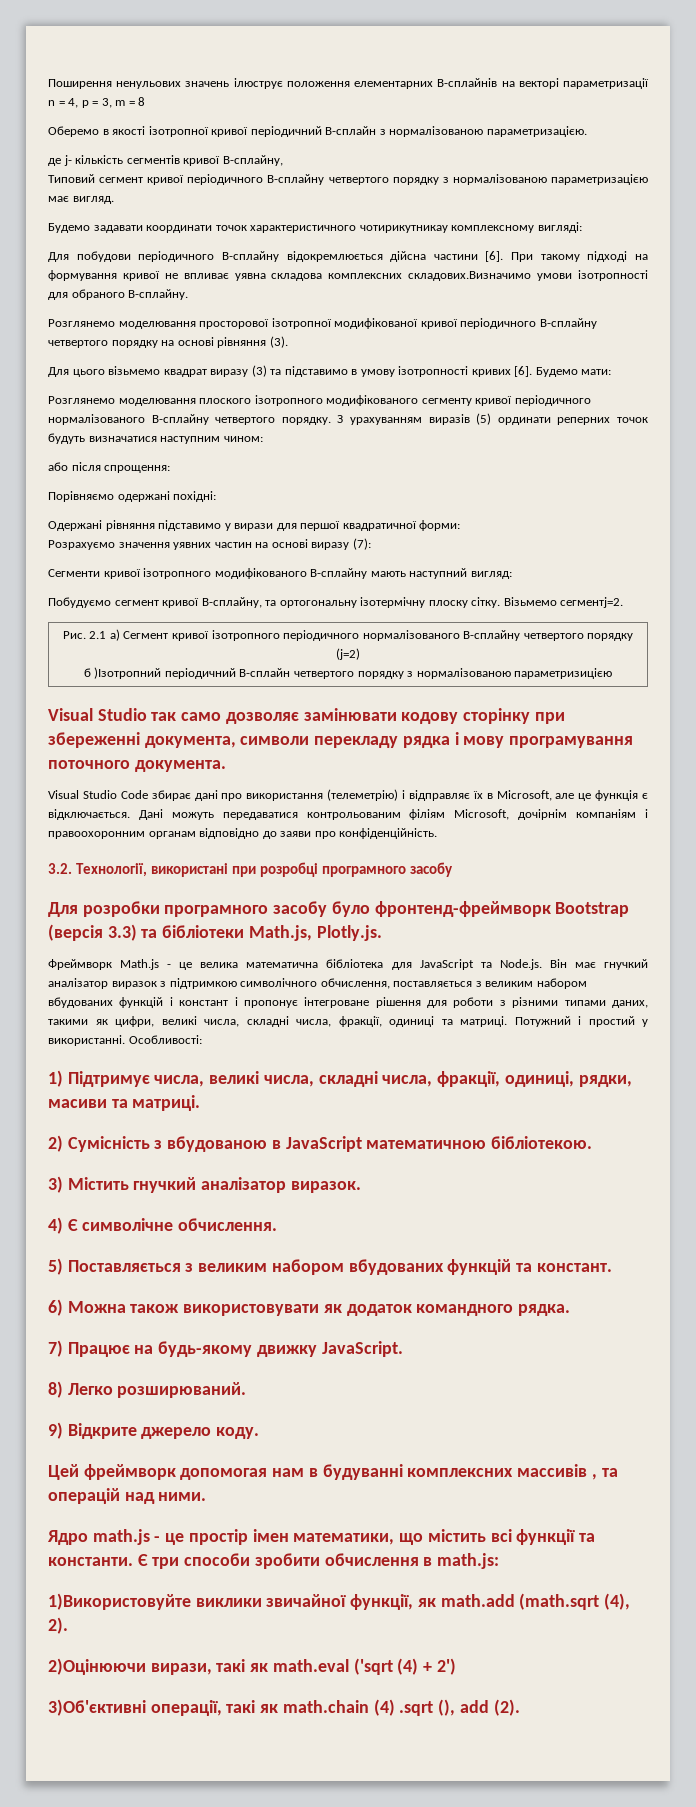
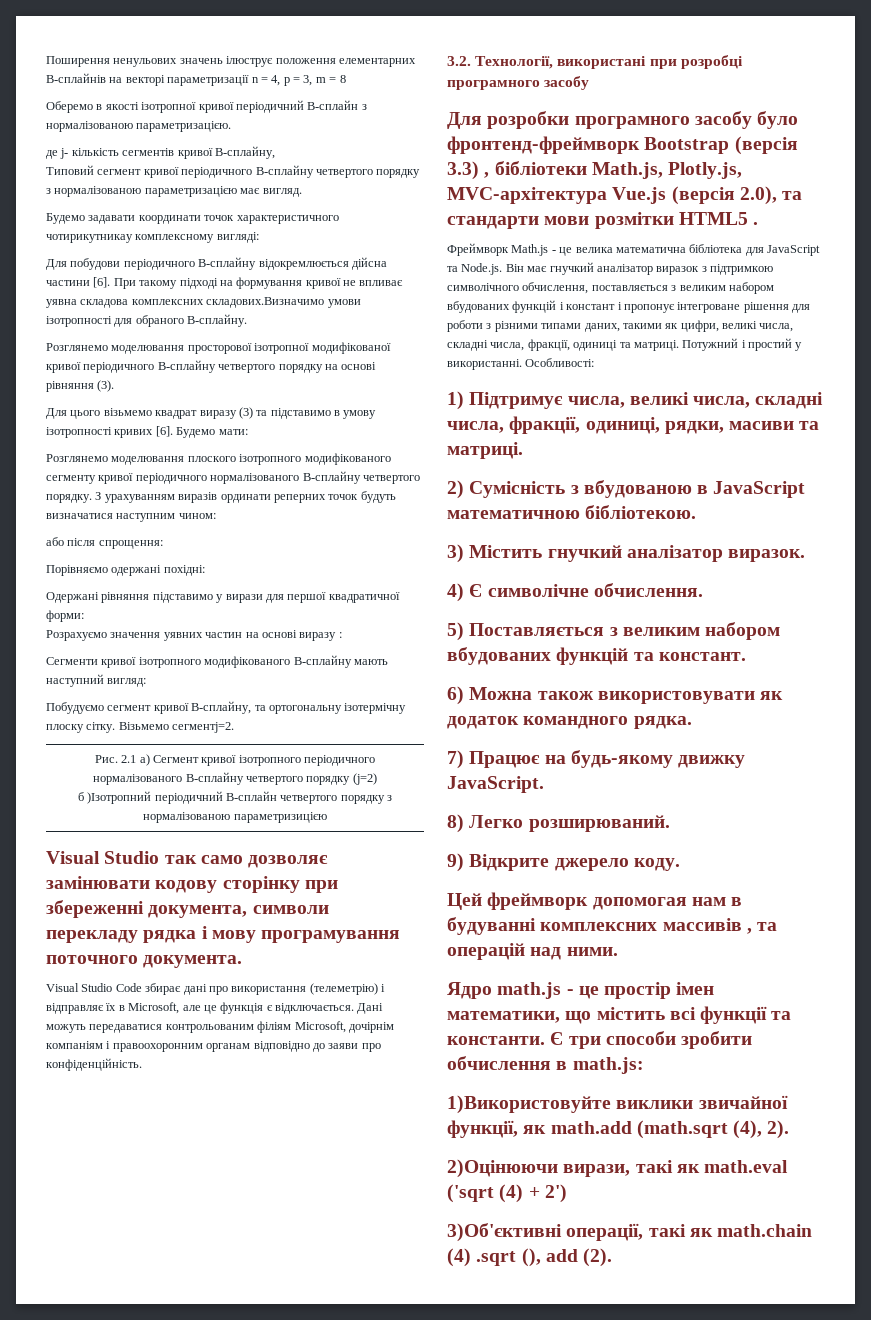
- З урахуванням виразів (5) ординати реперних точок будуть визначатися наступним чином:
+ З урахуванням виразів ординати реперних точок будуть визначатися наступним чином:
- Розрахуємо значення уявних частин на основі виразу (7):
+ Розрахуємо значення уявних частин на основі виразу :
- Для розробки програмного засобу було фронтенд-фреймворк Bootstrap (версія 3.3) та бібліотеки Math.js, Plotly.js.
+ Для розробки програмного засобу було фронтенд-фреймворк Bootstrap (версія 3.3) , бібліотеки Math.js, Plotly.js, MVC-архітектура Vue.js (версія 2.0), та стандарти мови розмітки HTML5 .

